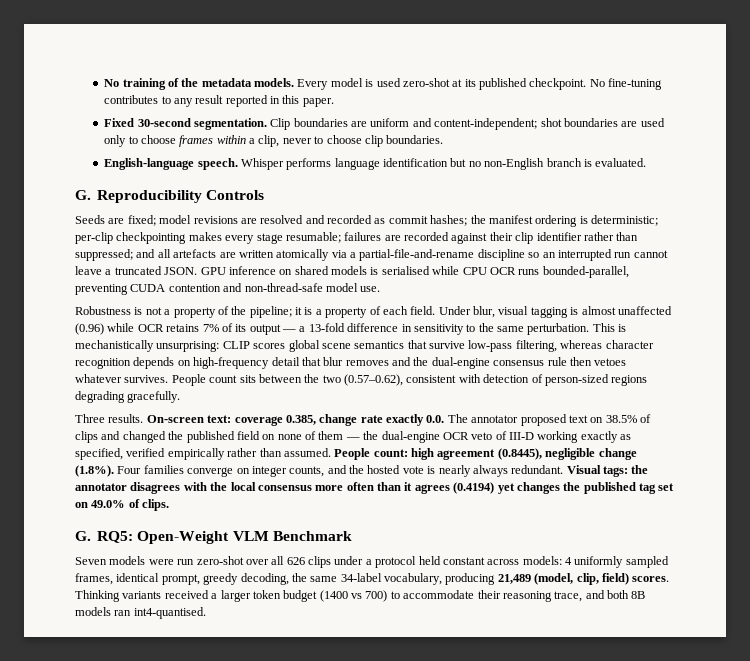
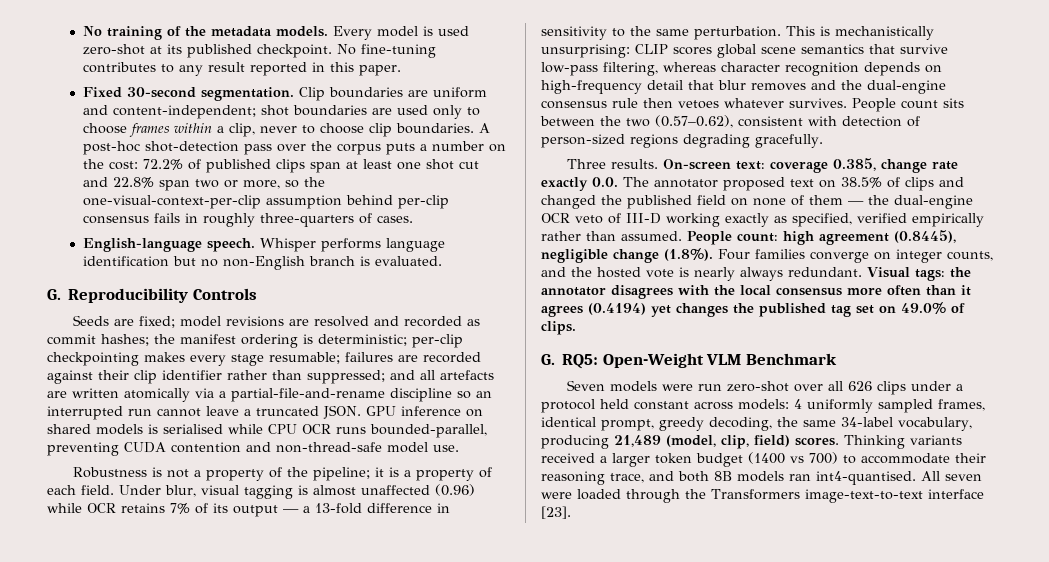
+ A post-hoc shot-detection pass over the corpus puts a number on the cost: 72.2% of published clips span at least one shot cut and 22.8% span two or more, so the one-visual-context-per-clip assumption behind per-clip consensus fails in roughly three-quarters of cases.
+ All seven were loaded through the Transformers image-text-to-text interface [23].

